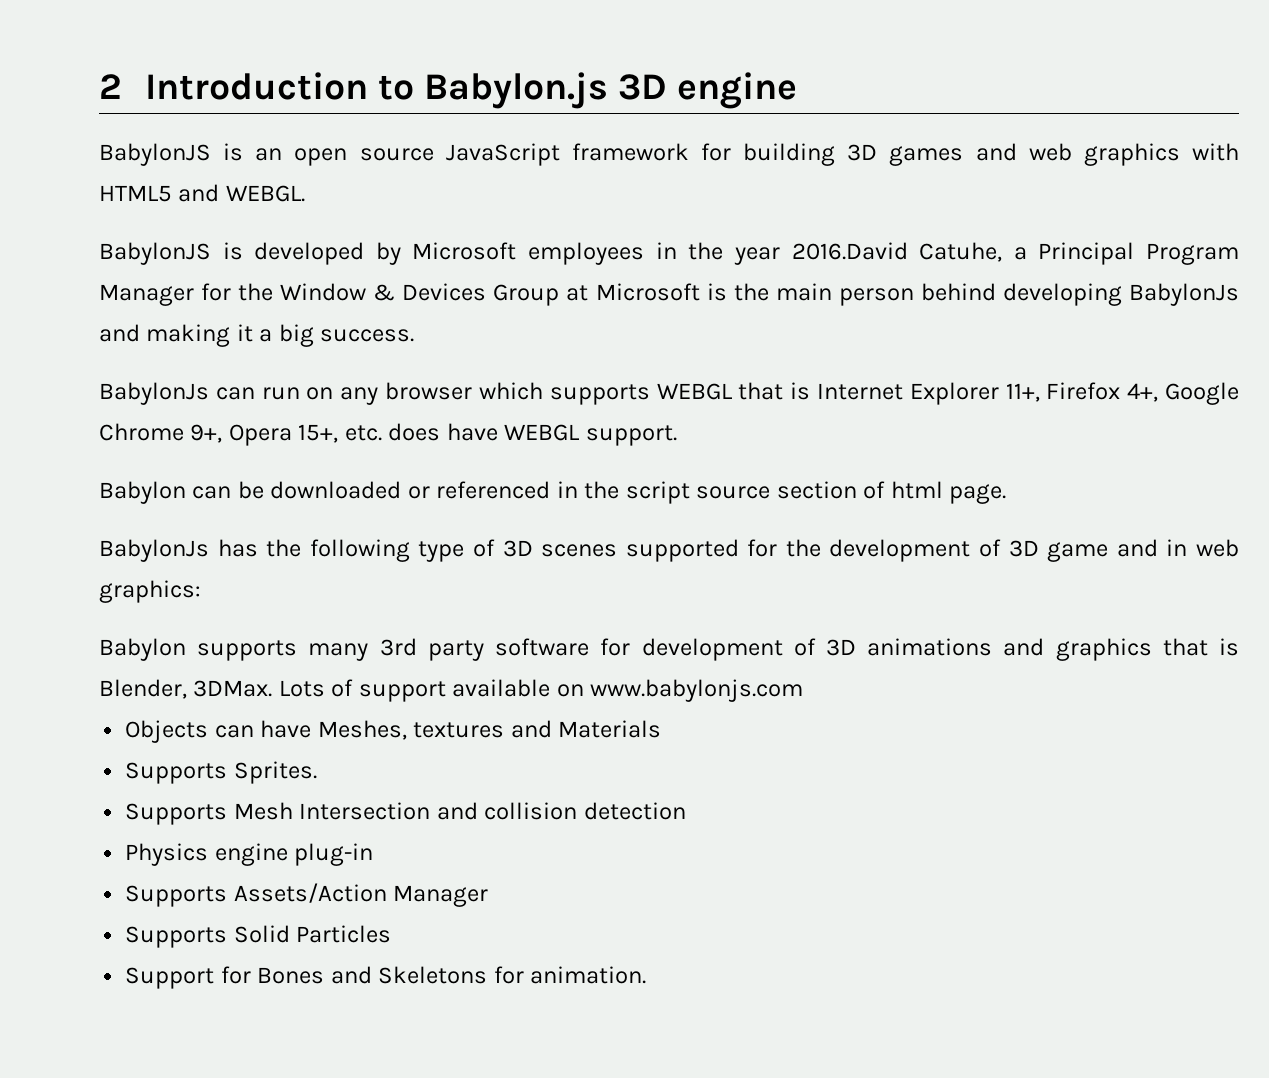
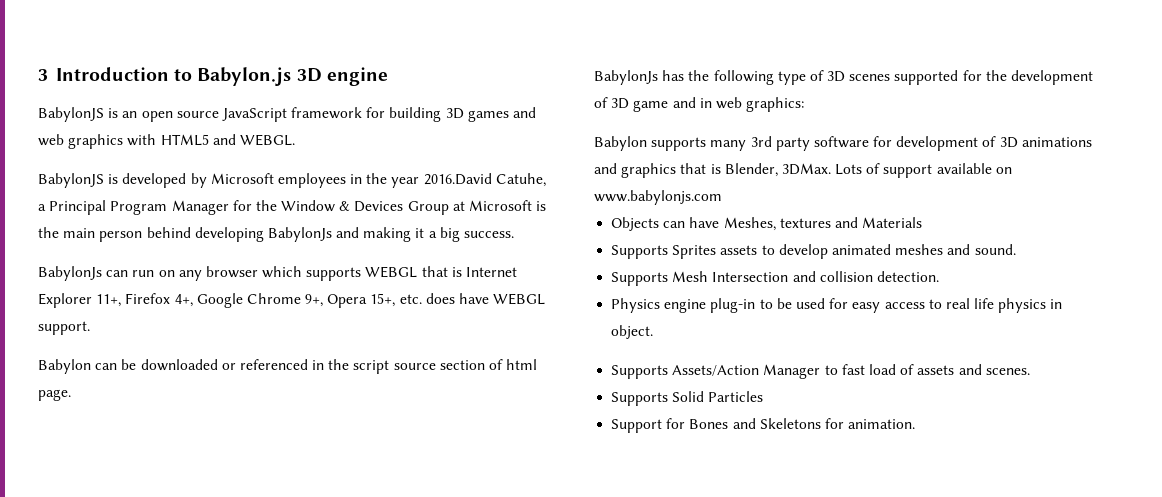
- 2 Introduction to Babylon.js 3D engine
+ 3 Introduction to Babylon.js 3D engine
- Supports Sprites.
+ Supports Sprites assets to develop animated meshes and sound.
- Supports Mesh Intersection and collision detection
+ Supports Mesh Intersection and collision detection.
- Physics engine plug-in
- Supports Assets/Action Manager
+ Physics engine plug-in to be used for easy access to real life physics in object.
+ Supports Assets/Action Manager to fast load of assets and scenes.

